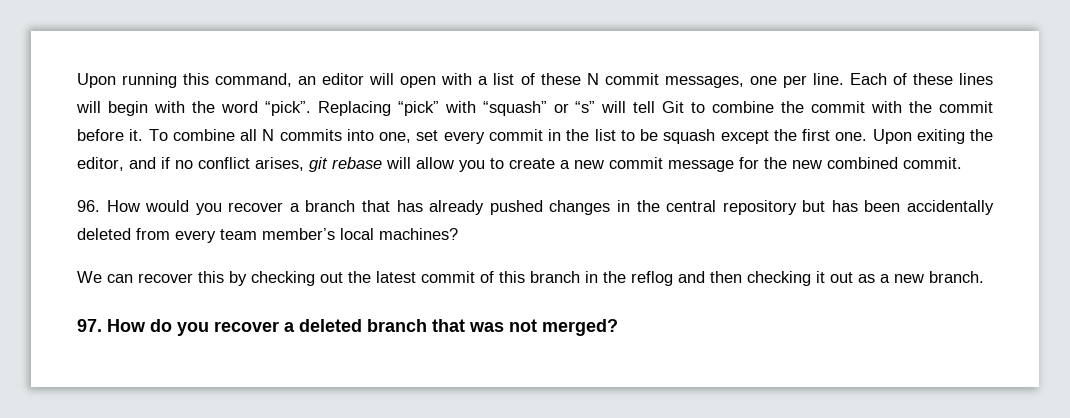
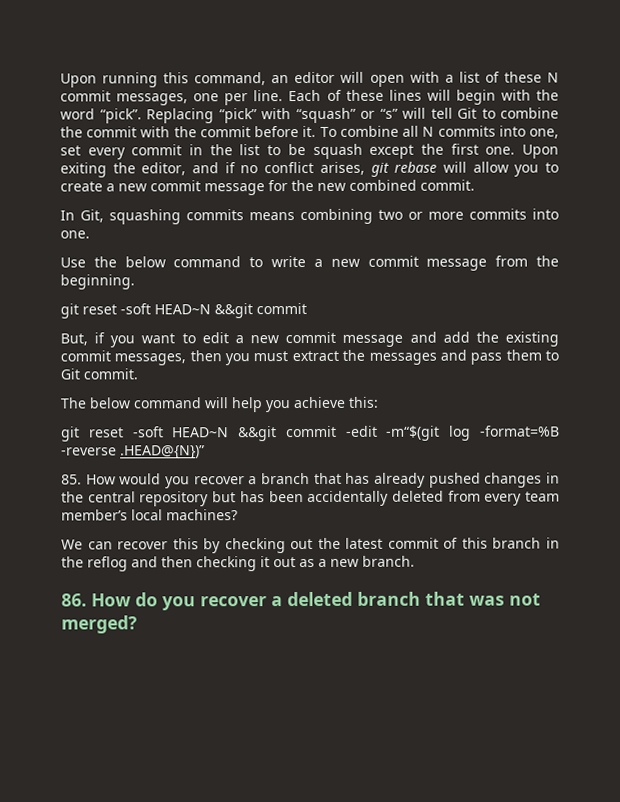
- 96. How would you recover a branch that has already pushed changes in the central repository but has been accidentally deleted from every team member’s local machines?
+ In Git, squashing commits means combining two or more commits into one.
+ Use the below command to write a new commit message from the beginning.
+ git reset -soft HEAD~N &&git commit
+ But, if you want to edit a new commit message and add the existing commit messages, then you must extract the messages and pass them to Git commit.
+ The below command will help you achieve this:
+ git reset -soft HEAD~N &&git commit -edit -m“$(git log -format=%B -reverse .HEAD@{N})”
+ 85. How would you recover a branch that has already pushed changes in the central repository but has been accidentally deleted from every team member’s local machines?
- 97. How do you recover a deleted branch that was not merged?
+ 86. How do you recover a deleted branch that was not merged?

